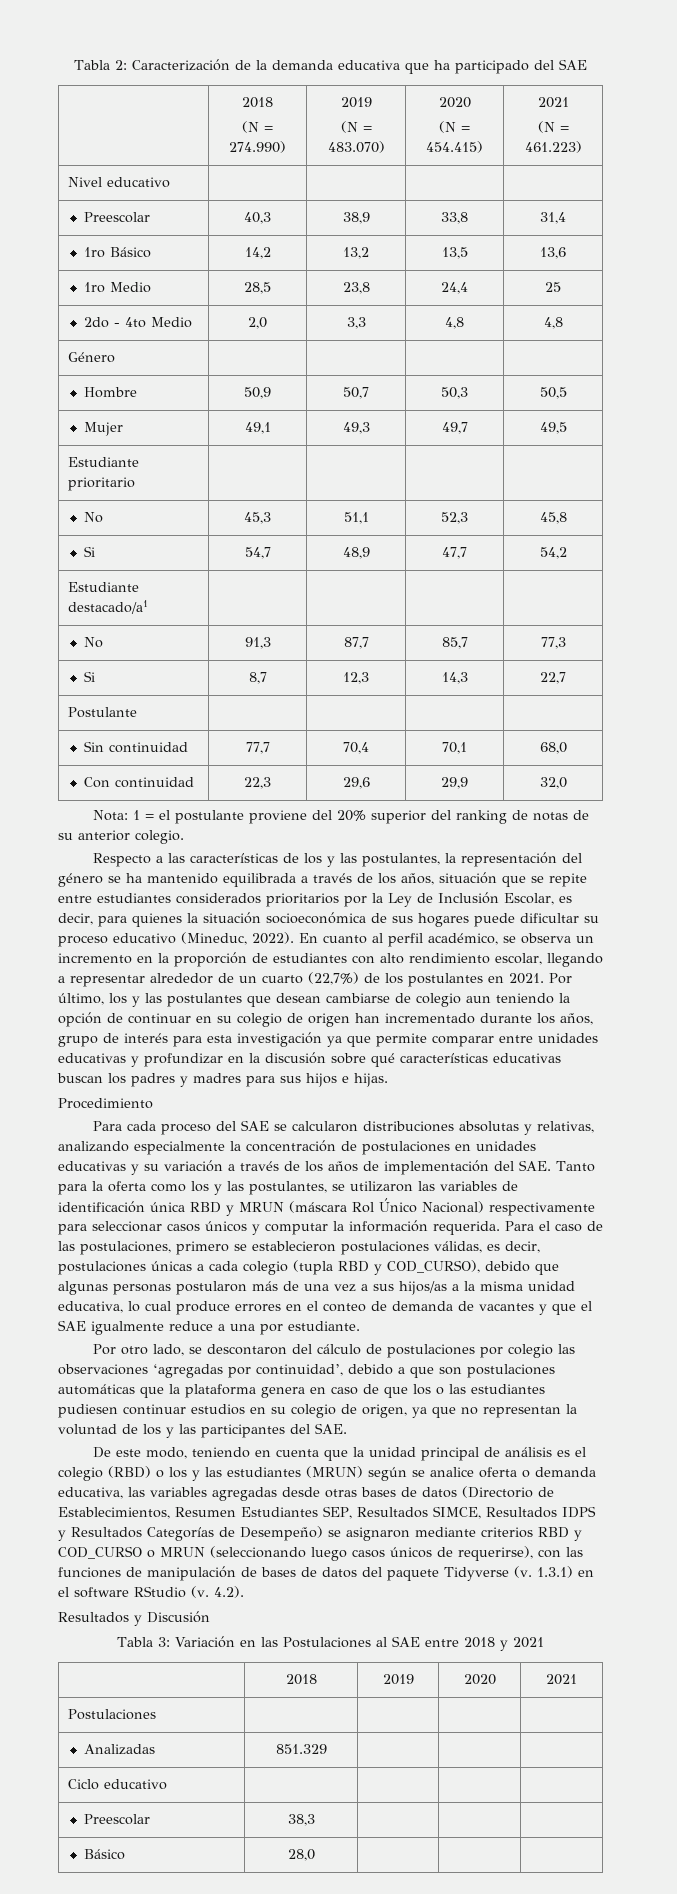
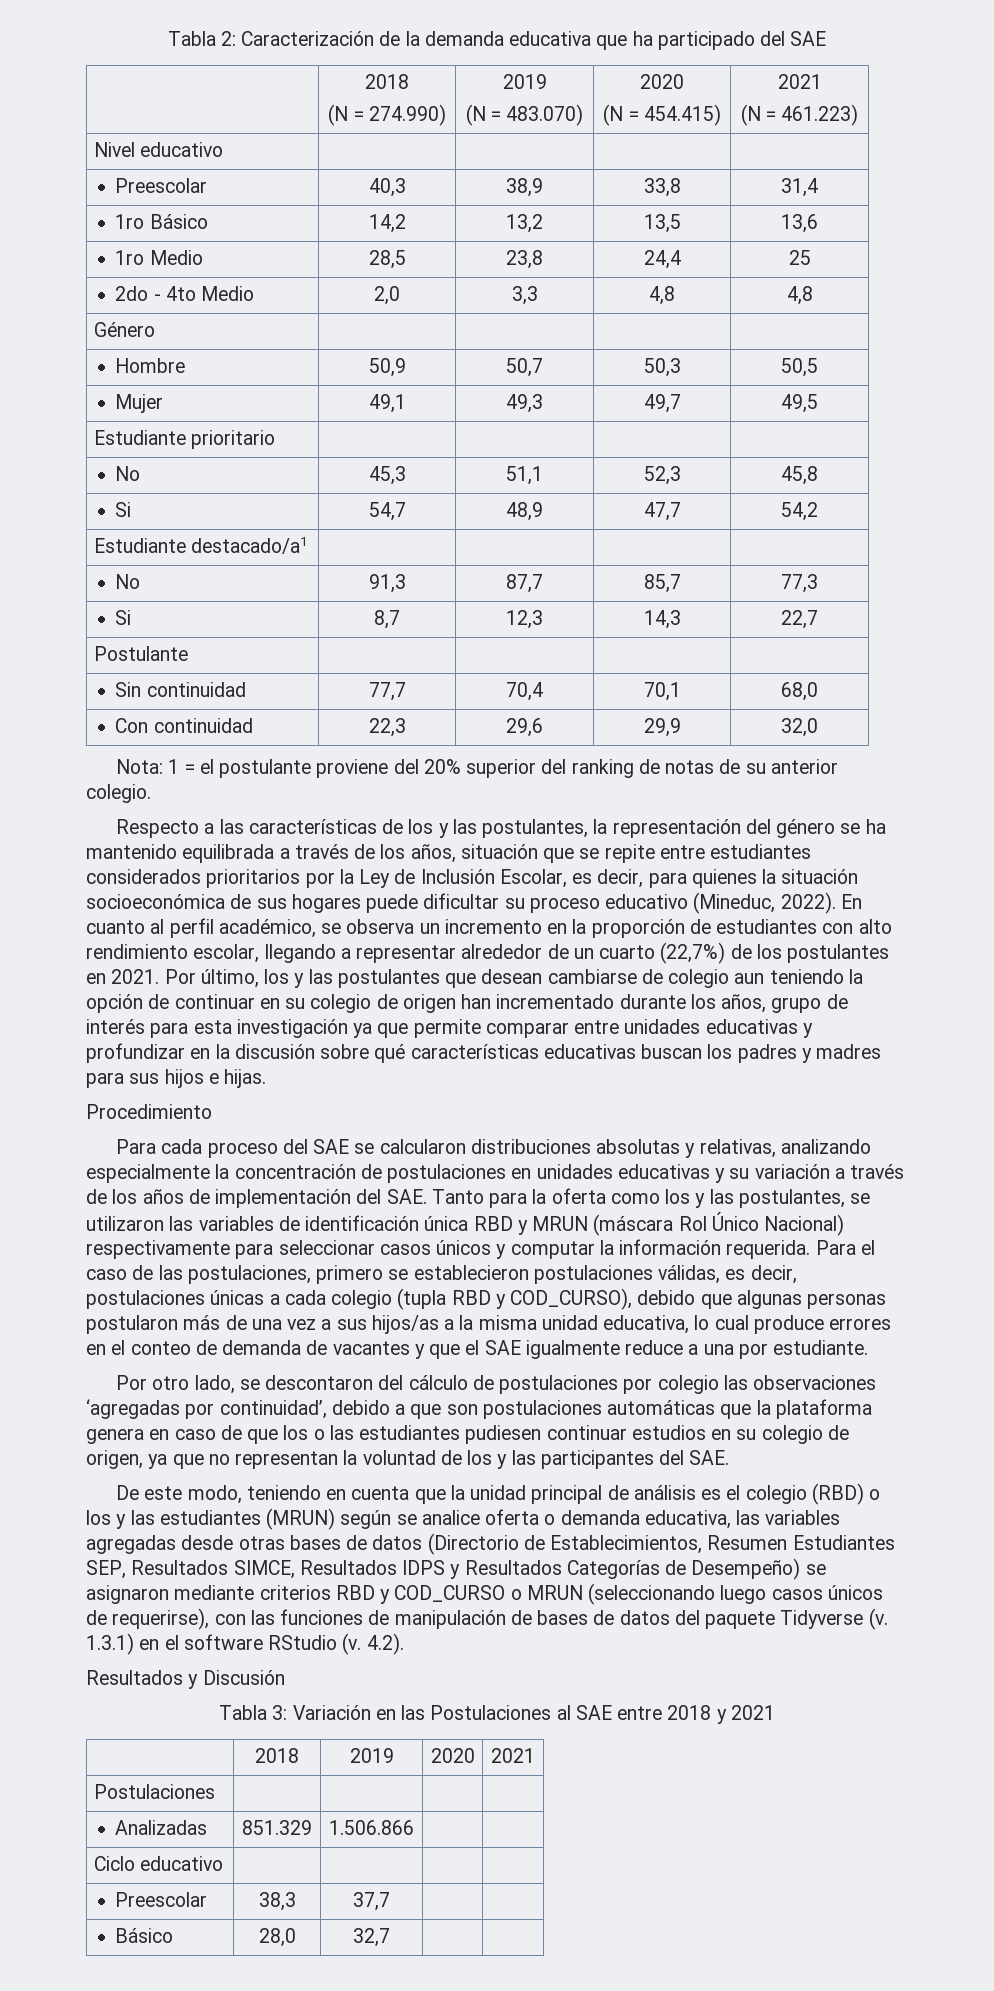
- Analizadas | 851.329 | | |
+ Analizadas | 851.329 | 1.506.866 | |
- Preescolar | 38,3 | | |
+ Preescolar | 38,3 | 37,7 | |
- Básico | 28,0 | | |
+ Básico | 28,0 | 32,7 | |

